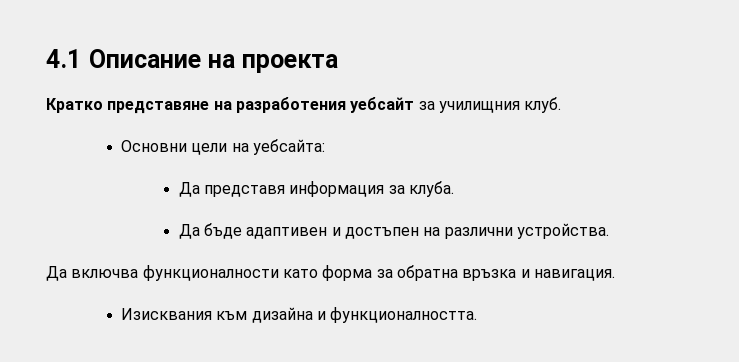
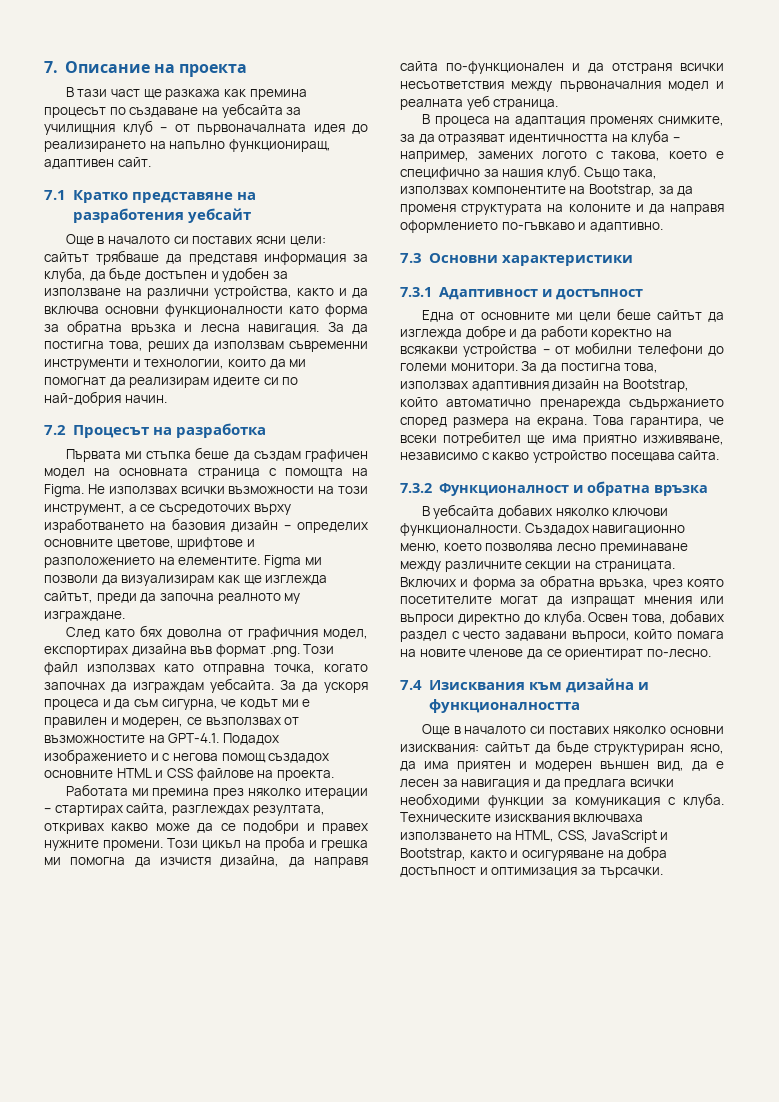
- 4.1 Описание на проекта
+ 7. Описание на проекта
- Кратко представяне на разработения уебсайт за училищния клуб.
- Основни цели на уебсайта:
- Да представя информация за клуба.
- Да бъде адаптивен и достъпен на различни устройства.
- Да включва функционалности като форма за обратна връзка и навигация.
- Изисквания към дизайна и функционалността.
+ В тази част ще разкажа как премина процесът по създаване на уебсайта за училищния клуб – от първоначалната идея до реализирането на напълно функциониращ, адаптивен сайт.
+ 7.1 Кратко представяне на разработения уебсайт
+ Още в началото си поставих ясни цели: сайтът трябваше да представя информация за клуба, да бъде достъпен и удобен за използване на различни устройства, както и да включва основни функционалности като форма за обратна връзка и лесна навигация. За да постигна това, реших да използвам съвременни инструменти и технологии, които да ми помогнат да реализирам идеите си по най-добрия начин.
+ 7.2 Процесът на разработка
+ Първата ми стъпка беше да създам графичен модел на основната страница с помощта на Figma. Не използвах всички възможности на този инструмент, а се съсредоточих върху изработването на базовия дизайн – определих основните цветове, шрифтове и разположението на елементите. Figma ми позволи да визуализирам как ще изглежда сайтът, преди да започна реалното му изграждане.
+ След като бях доволна от графичния модел, експортирах дизайна във формат .png. Този файл използвах като отправна точка, когато започнах да изграждам уебсайта. За да ускоря процеса и да съм сигурна, че кодът ми е правилен и модерен, се възползвах от възможностите на GPT-4.1. Подадох изображението и с негова помощ създадох основните HTML и CSS файлове на проекта.
+ Работата ми премина през няколко итерации – стартирах сайта, разглеждах резултата, откривах какво може да се подобри и правех нужните промени. Този цикъл на проба и грешка ми помогна да изчистя дизайна, да направя сайта по-функционален и да отстраня всички несъответствия между първоначалния модел и реалната уеб страница.
+ В процеса на адаптация променях снимките, за да отразяват идентичността на клуба – например, замених логото с такова, което е специфично за нашия клуб. Също така, използвах компонентите на Bootstrap, за да променя структурата на колоните и да направя оформлението по-гъвкаво и адаптивно.
+ 7.3 Основни характеристики
+ 7.3.1 Адаптивност и достъпност
+ Една от основните ми цели беше сайтът да изглежда добре и да работи коректно на всякакви устройства – от мобилни телефони до големи монитори. За да постигна това, използвах адаптивния дизайн на Bootstrap, който автоматично пренарежда съдържанието според размера на екрана. Това гарантира, че всеки потребител ще има приятно изживяване, независимо с какво устройство посещава сайта.
+ 7.3.2 Функционалност и обратна връзка
+ В уебсайта добавих няколко ключови функционалности. Създадох навигационно меню, което позволява лесно преминаване между различните секции на страницата. Включих и форма за обратна връзка, чрез която посетителите могат да изпращат мнения или въпроси директно до клуба. Освен това, добавих раздел с често задавани въпроси, който помага на новите членове да се ориентират по-лесно.
+ 7.4 Изисквания към дизайна и функционалността
+ Още в началото си поставих няколко основни изисквания: сайтът да бъде структуриран ясно, да има приятен и модерен външен вид, да е лесен за навигация и да предлага всички необходими функции за комуникация с клуба. Техническите изисквания включваха използването на HTML, CSS, JavaScript и Bootstrap, както и осигуряване на добра достъпност и оптимизация за търсачки.

